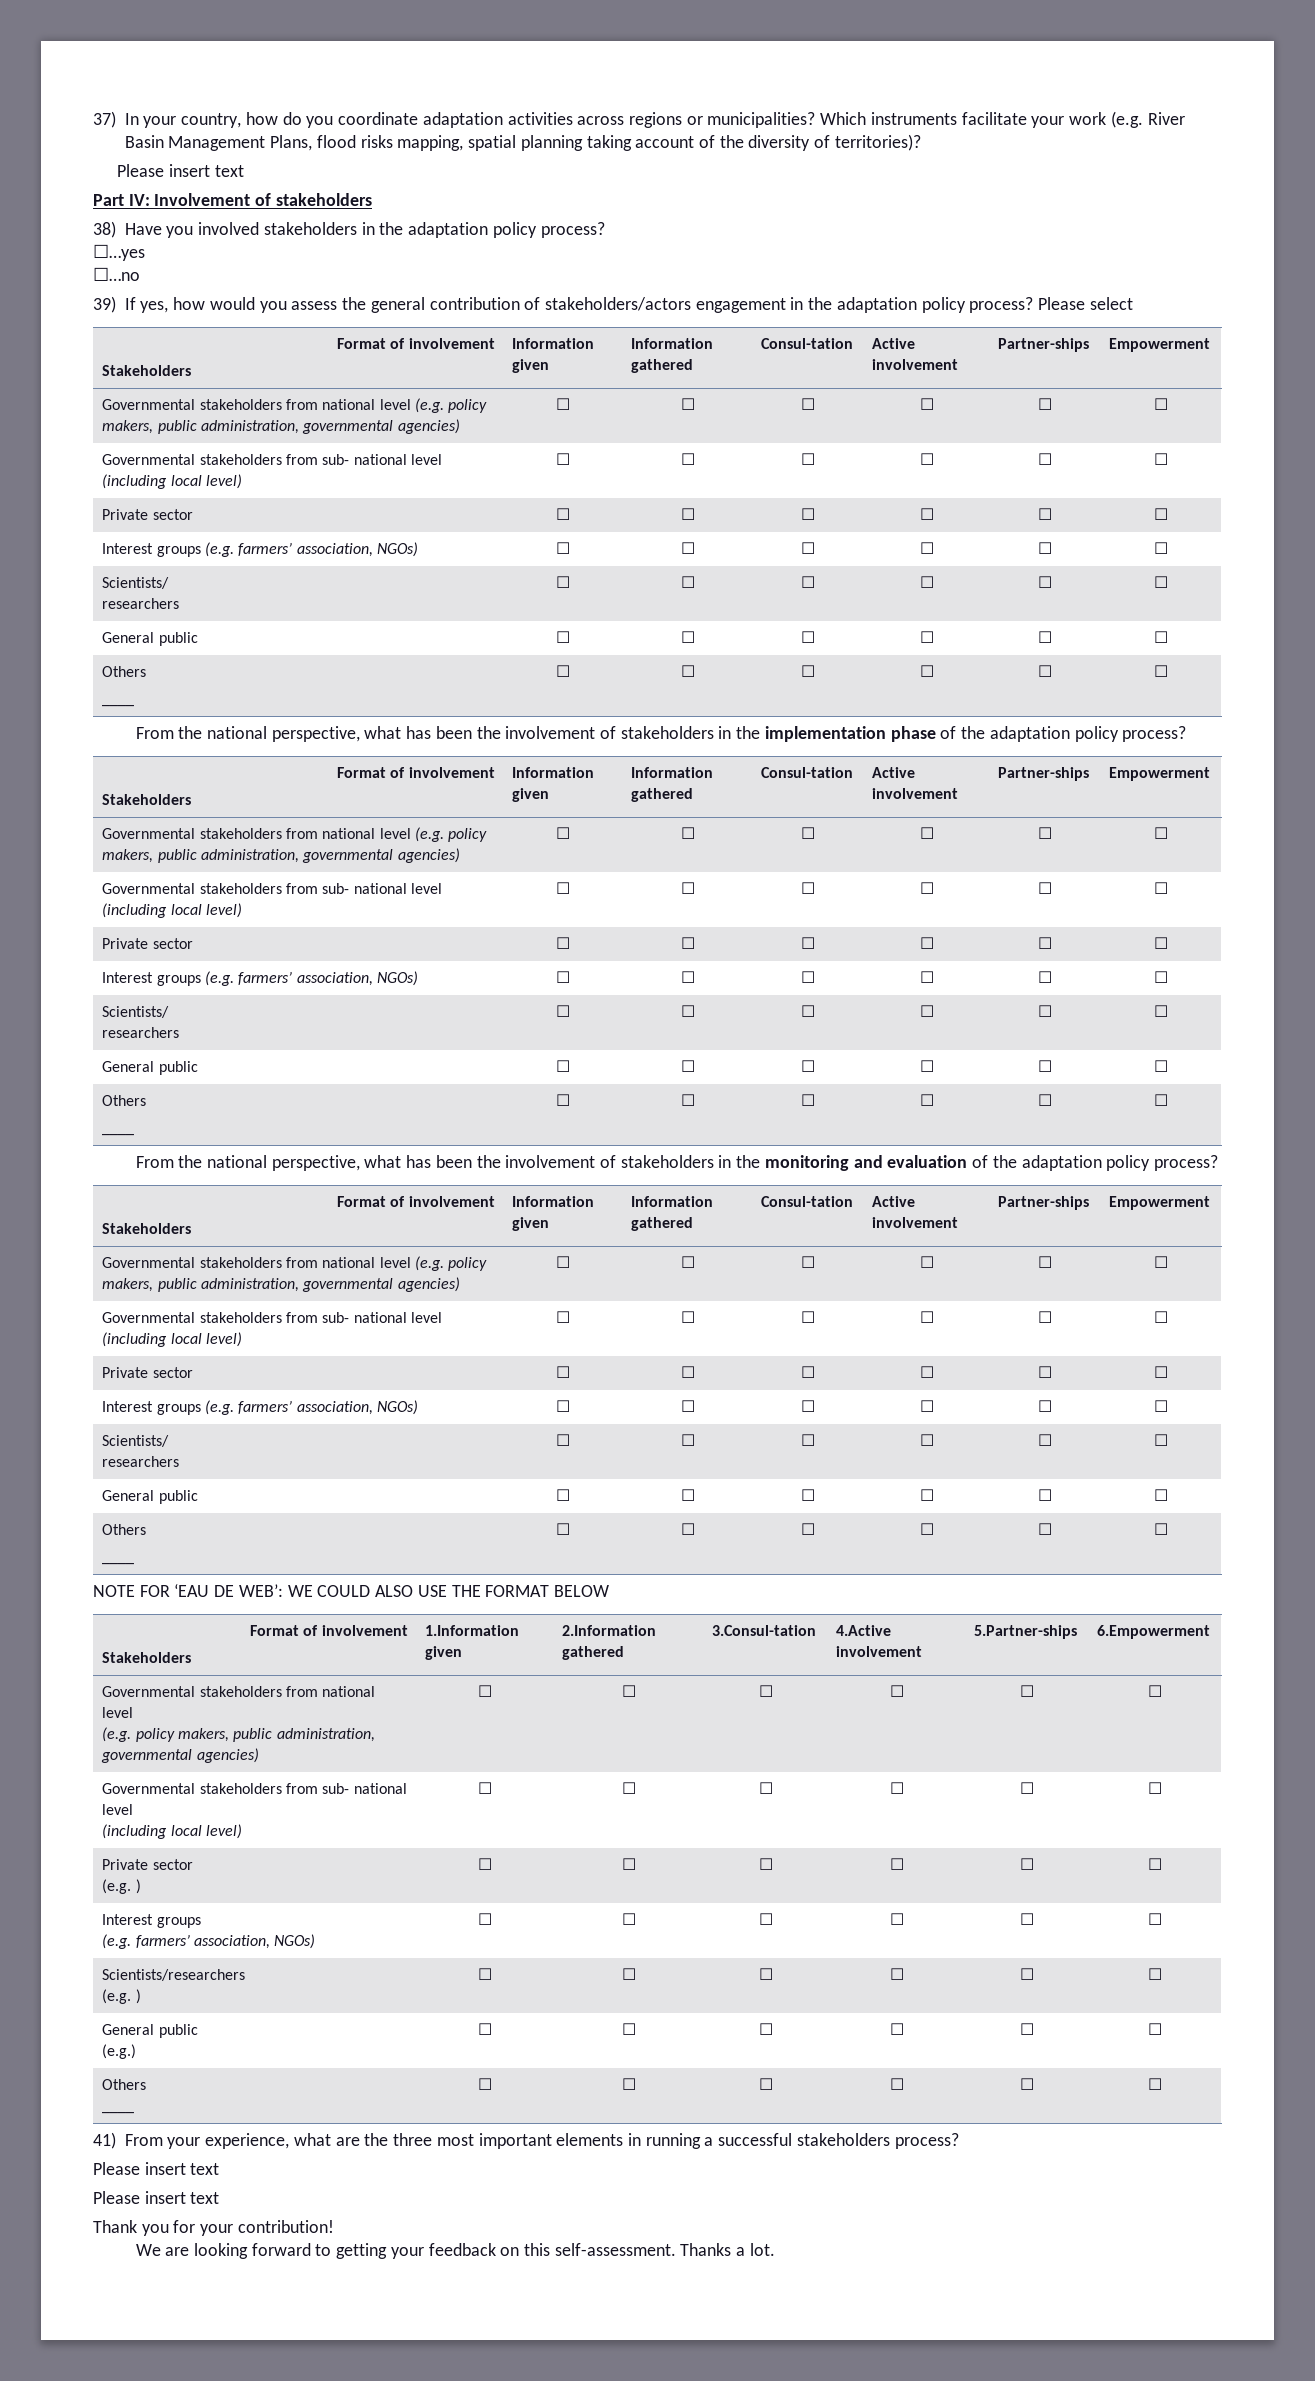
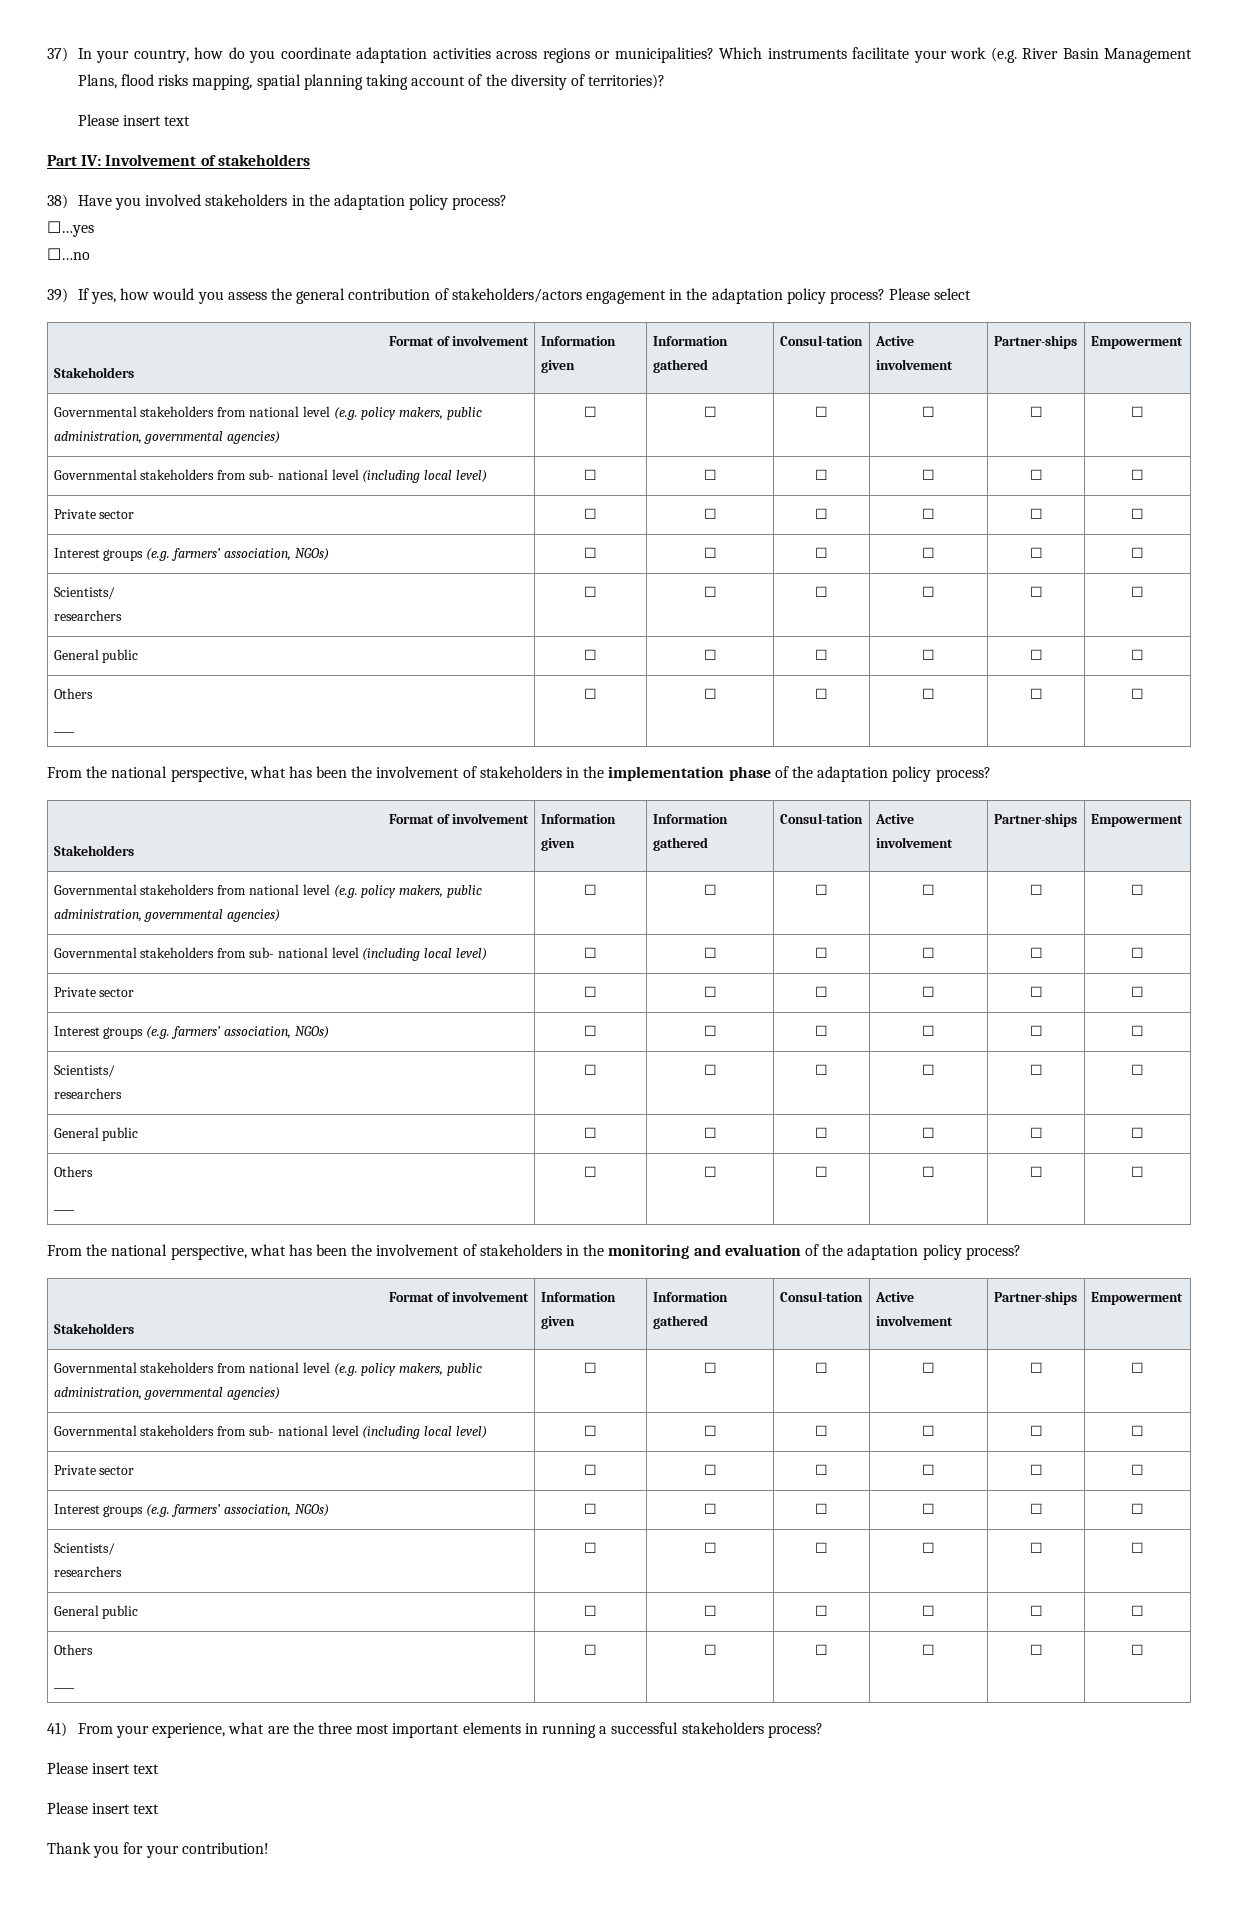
- NOTE FOR ‘EAU DE WEB’: WE COULD ALSO USE THE FORMAT BELOW
- Format of involvement
- Stakeholders | 1.Information given | 2.Information gathered | 3.Consul-tation | 4.Active involvement | 5.Partner-ships | 6.Empowerment
- Governmental stakeholders from national level
- (e.g. policy makers, public administration, governmental agencies) | ☐ | ☐ | ☐ | ☐ | ☐ | ☐
- Governmental stakeholders from sub- national level
- (including local level) | ☐ | ☐ | ☐ | ☐ | ☐ | ☐
- Private sector
- (e.g. ) | ☐ | ☐ | ☐ | ☐ | ☐ | ☐
- Interest groups
- (e.g. farmers’ association, NGOs) | ☐ | ☐ | ☐ | ☐ | ☐ | ☐
- Scientists/researchers
- (e.g. ) | ☐ | ☐ | ☐ | ☐ | ☐ | ☐
- General public
- (e.g.) | ☐ | ☐ | ☐ | ☐ | ☐ | ☐
- Others
- ____ | ☐ | ☐ | ☐ | ☐ | ☐ | ☐
- We are looking forward to getting your feedback on this self-assessment. Thanks a lot.

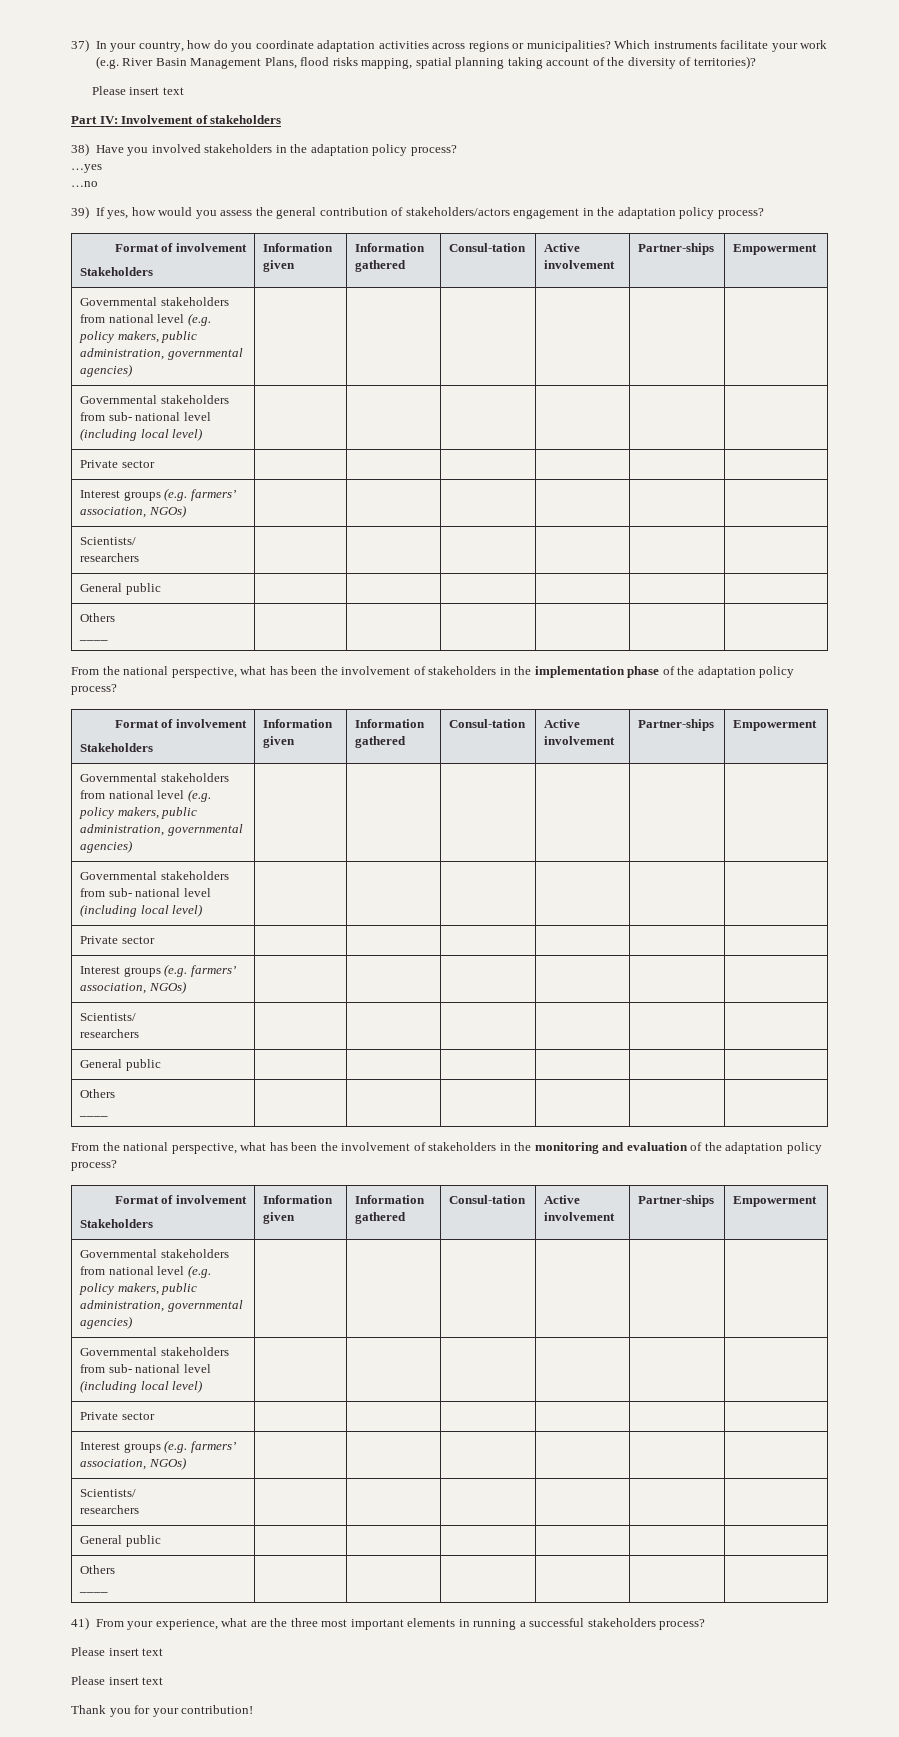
- ☐…yes
- ☐…no
+ …yes
+ …no
- 39) If yes, how would you assess the general contribution of stakeholders/actors engagement in the adaptation policy process? Please select
+ 39) If yes, how would you assess the general contribution of stakeholders/actors engagement in the adaptation policy process?
  Format of involvement
  Stakeholders | Information given | Information gathered | Consul-tation | Active involvement | Partner-ships | Empowerment
- Governmental stakeholders from national level (e.g. policy makers, public administration, governmental agencies) | ☐ | ☐ | ☐ | ☐ | ☐ | ☐
- Governmental stakeholders from sub- national level (including local level) | ☐ | ☐ | ☐ | ☐ | ☐ | ☐
- Private sector | ☐ | ☐ | ☐ | ☐ | ☐ | ☐
- Interest groups (e.g. farmers’ association, NGOs) | ☐ | ☐ | ☐ | ☐ | ☐ | ☐
+ Governmental stakeholders from national level (e.g. policy makers, public administration, governmental agencies) | | | | | |
+ Governmental stakeholders from sub- national level (including local level) | | | | | |
+ Private sector | | | | | |
+ Interest groups (e.g. farmers’ association, NGOs) | | | | | |
  Scientists/
- researchers | ☐ | ☐ | ☐ | ☐ | ☐ | ☐
- General public | ☐ | ☐ | ☐ | ☐ | ☐ | ☐
+ researchers | | | | | |
+ General public | | | | | |
  Others
- ____ | ☐ | ☐ | ☐ | ☐ | ☐ | ☐
+ ____ | | | | | |
  From the national perspective, what has been the involvement of stakeholders in the implementation phase of the adaptation policy process?
  Format of involvement
  Stakeholders | Information given | Information gathered | Consul-tation | Active involvement | Partner-ships | Empowerment
- Governmental stakeholders from national level (e.g. policy makers, public administration, governmental agencies) | ☐ | ☐ | ☐ | ☐ | ☐ | ☐
- Governmental stakeholders from sub- national level (including local level) | ☐ | ☐ | ☐ | ☐ | ☐ | ☐
- Private sector | ☐ | ☐ | ☐ | ☐ | ☐ | ☐
- Interest groups (e.g. farmers’ association, NGOs) | ☐ | ☐ | ☐ | ☐ | ☐ | ☐
+ Governmental stakeholders from national level (e.g. policy makers, public administration, governmental agencies) | | | | | |
+ Governmental stakeholders from sub- national level (including local level) | | | | | |
+ Private sector | | | | | |
+ Interest groups (e.g. farmers’ association, NGOs) | | | | | |
  Scientists/
- researchers | ☐ | ☐ | ☐ | ☐ | ☐ | ☐
- General public | ☐ | ☐ | ☐ | ☐ | ☐ | ☐
+ researchers | | | | | |
+ General public | | | | | |
  Others
- ____ | ☐ | ☐ | ☐ | ☐ | ☐ | ☐
+ ____ | | | | | |
  From the national perspective, what has been the involvement of stakeholders in the monitoring and evaluation of the adaptation policy process?
  Format of involvement
  Stakeholders | Information given | Information gathered | Consul-tation | Active involvement | Partner-ships | Empowerment
- Governmental stakeholders from national level (e.g. policy makers, public administration, governmental agencies) | ☐ | ☐ | ☐ | ☐ | ☐ | ☐
- Governmental stakeholders from sub- national level (including local level) | ☐ | ☐ | ☐ | ☐ | ☐ | ☐
- Private sector | ☐ | ☐ | ☐ | ☐ | ☐ | ☐
- Interest groups (e.g. farmers’ association, NGOs) | ☐ | ☐ | ☐ | ☐ | ☐ | ☐
+ Governmental stakeholders from national level (e.g. policy makers, public administration, governmental agencies) | | | | | |
+ Governmental stakeholders from sub- national level (including local level) | | | | | |
+ Private sector | | | | | |
+ Interest groups (e.g. farmers’ association, NGOs) | | | | | |
  Scientists/
- researchers | ☐ | ☐ | ☐ | ☐ | ☐ | ☐
- General public | ☐ | ☐ | ☐ | ☐ | ☐ | ☐
+ researchers | | | | | |
+ General public | | | | | |
  Others
- ____ | ☐ | ☐ | ☐ | ☐ | ☐ | ☐
+ ____ | | | | | |

